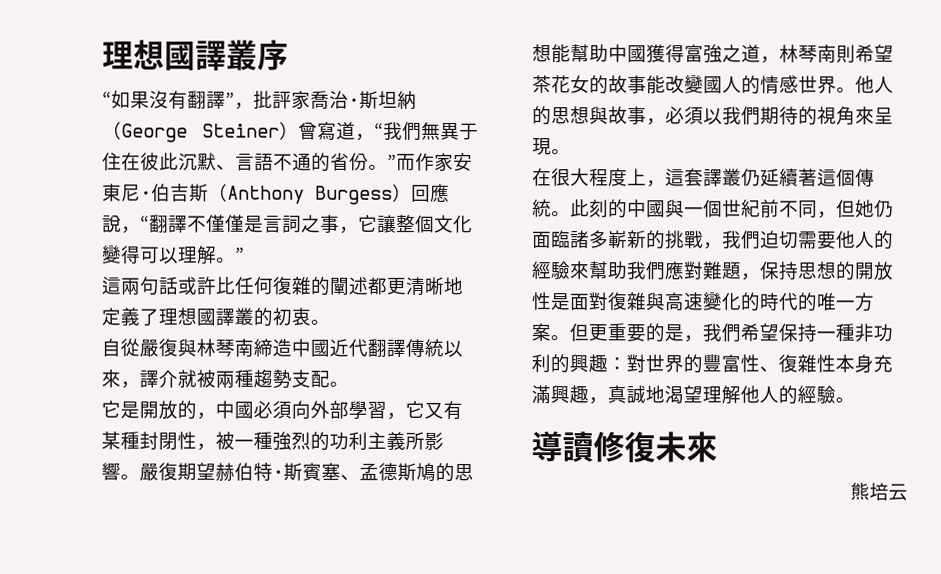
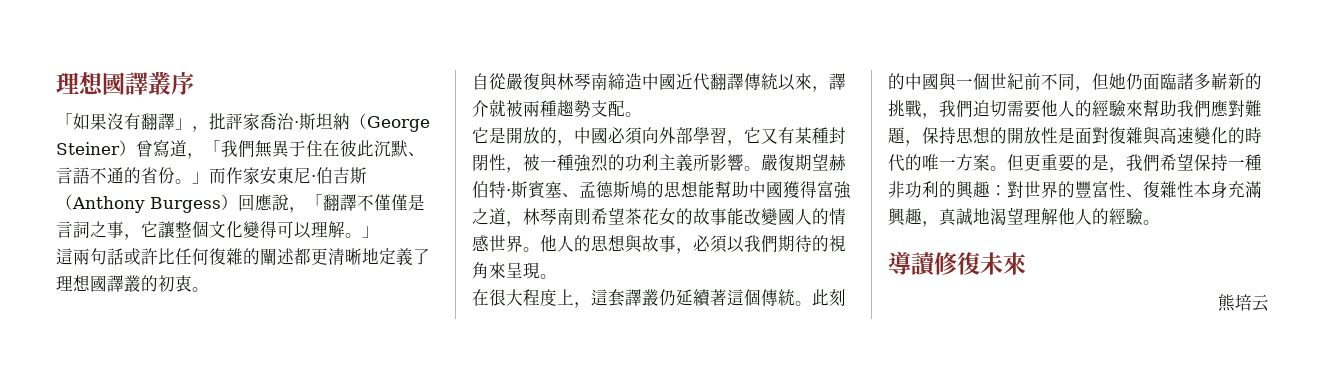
- “如果沒有翻譯”，批評家喬治·斯坦納（George Steiner）曾寫道，“我們無異于住在彼此沉默、言語不通的省份。”而作家安東尼·伯吉斯（Anthony Burgess）回應說，“翻譯不僅僅是言詞之事，它讓整個文化變得可以理解。”
+ 「如果沒有翻譯」，批評家喬治·斯坦納（George Steiner）曾寫道，「我們無異于住在彼此沉默、言語不通的省份。」而作家安東尼·伯吉斯（Anthony Burgess）回應說，「翻譯不僅僅是言詞之事，它讓整個文化變得可以理解。」

